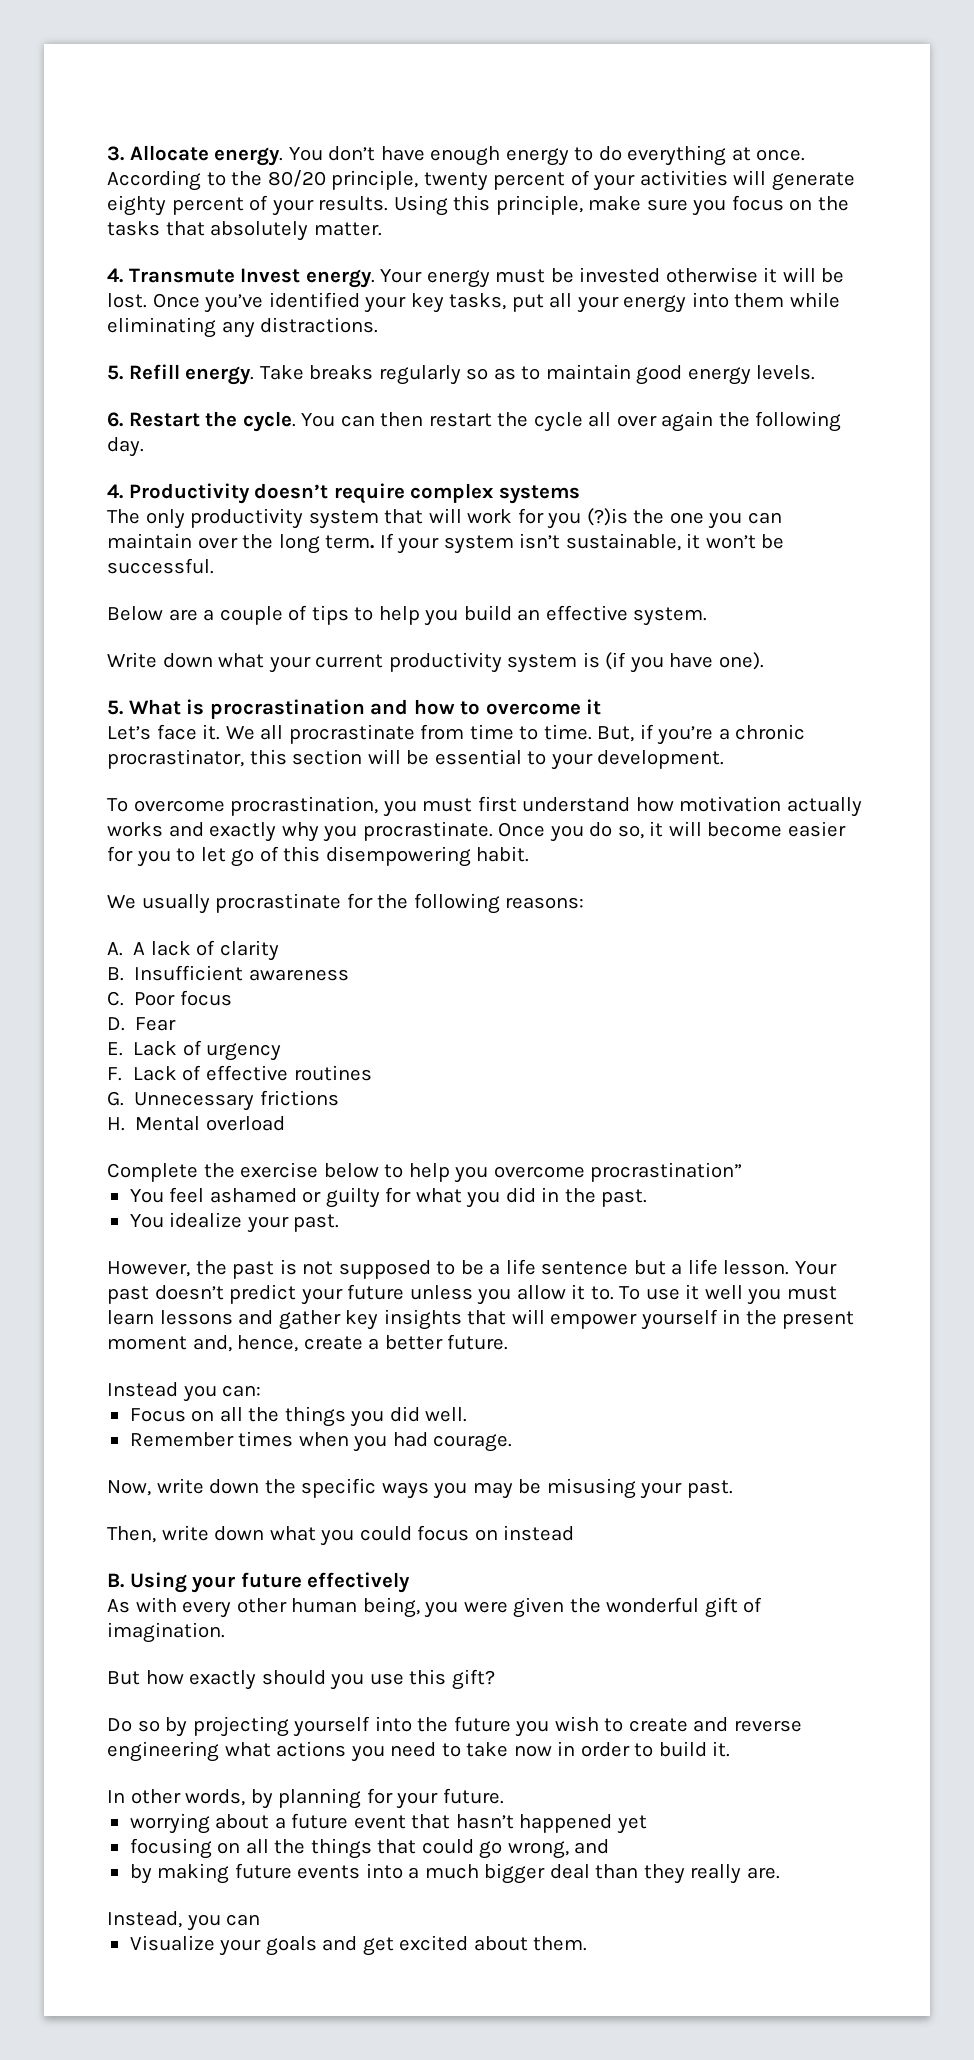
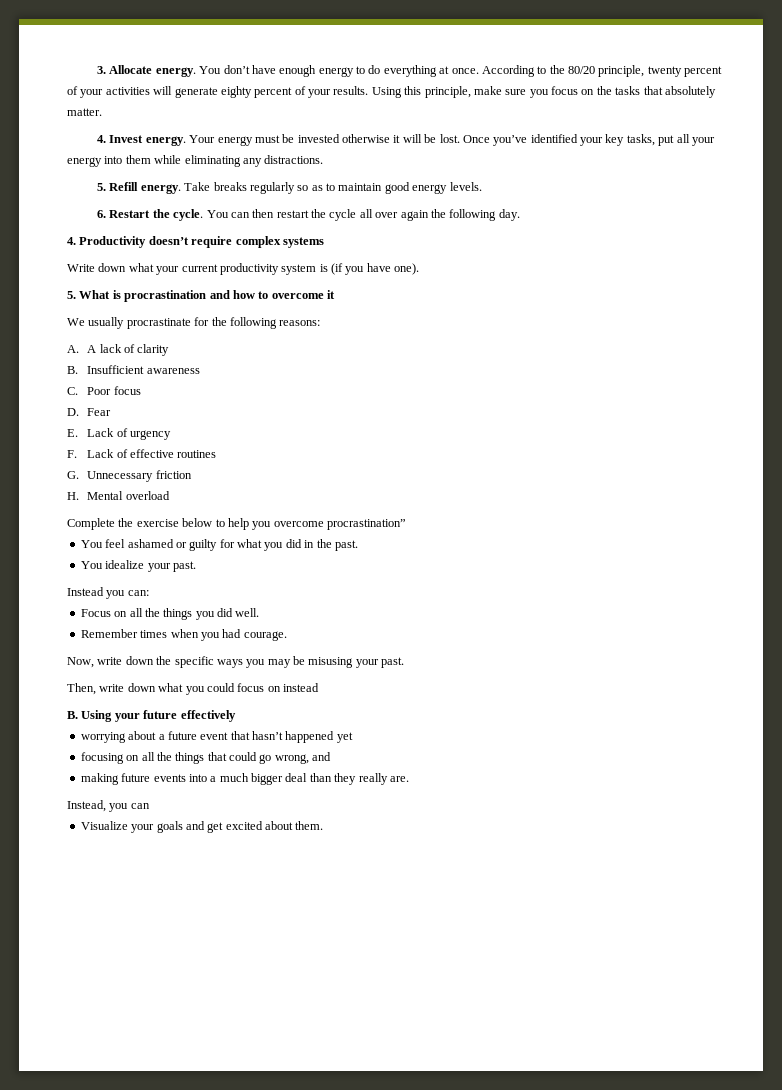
- 4. Transmute Invest energy.
+ 4. Invest energy.
- The only productivity system that will work for you (?)is the one you can maintain over the long term. If your system isn’t sustainable, it won’t be successful.
- Below are a couple of tips to help you build an effective system.
- Let’s face it. We all procrastinate from time to time. But, if you’re a chronic procrastinator, this section will be essential to your development.
- To overcome procrastination, you must first understand how motivation actually works and exactly why you procrastinate. Once you do so, it will become easier for you to let go of this disempowering habit.
- G. Unnecessary frictions
+ G. Unnecessary friction
- However, the past is not supposed to be a life sentence but a life lesson. Your past doesn’t predict your future unless you allow it to. To use it well you must learn lessons and gather key insights that will empower yourself in the present moment and, hence, create a better future.
- As with every other human being, you were given the wonderful gift of imagination.
- But how exactly should you use this gift?
- Do so by projecting yourself into the future you wish to create and reverse engineering what actions you need to take now in order to build it.
- In other words, by planning for your future.
- by making future events into a much bigger deal than they really are.
+ making future events into a much bigger deal than they really are.

